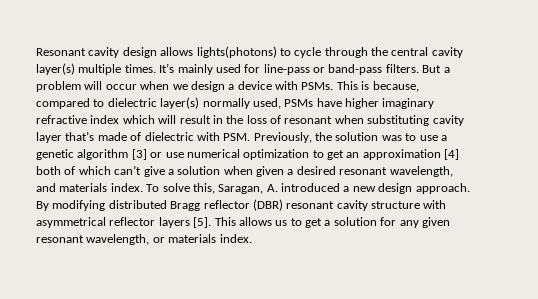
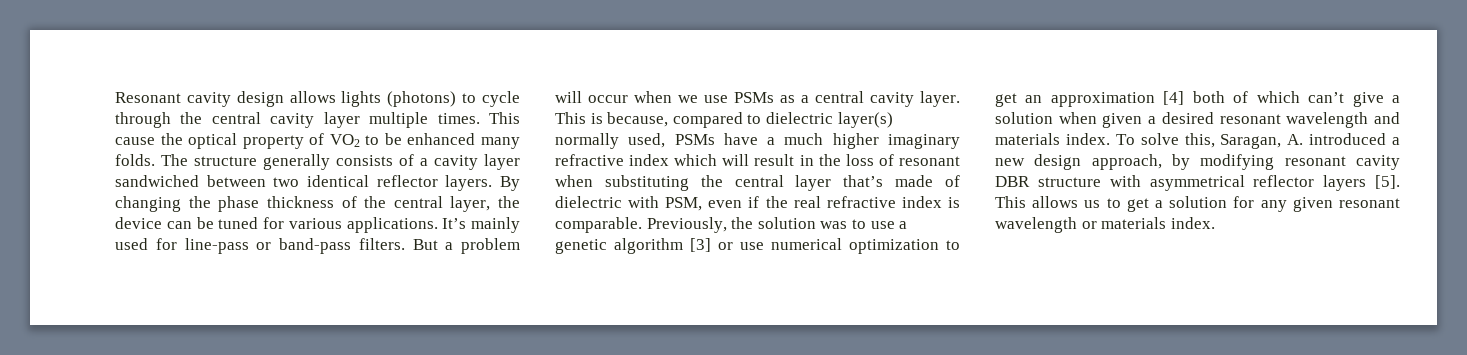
- Resonant cavity design allows lights(photons) to cycle through the central cavity layer(s) multiple times.
+ Resonant cavity design allows lights (photons) to cycle through the central cavity layer multiple times.
+ This cause the optical property of VO2 to be enhanced many folds. The structure generally consists of a cavity layer sandwiched between two identical reflector layers. By changing the phase thickness of the central layer, the device can be tuned for various applications.
- But a problem will occur when we design a device with PSMs.
+ But a problem will occur when we use PSMs as a central cavity layer.
- This is because, compared to dielectric layer(s) normally used, PSMs have higher imaginary refractive index which will result in the loss of resonant when substituting cavity layer that’s made of dielectric with PSM. Previously, the solution was to use a genetic algorithm [3] or use numerical optimization to get an approximation [4] both of which can’t give a solution when given a desired resonant wavelength, and materials index.
+ This is because, compared to dielectric layer(s) normally used, PSMs have a much higher imaginary refractive index which will result in the loss of resonant when substituting the central layer that’s made of dielectric with PSM, even if the real refractive index is comparable. Previously, the solution was to use a genetic algorithm [3] or use numerical optimization to get an approximation [4] both of which can’t give a solution when given a desired resonant wavelength and materials index.
- To solve this, Saragan, A. introduced a new design approach. By modifying distributed Bragg reflector (DBR) resonant cavity structure with asymmetrical reflector layers [5].
+ To solve this, Saragan, A. introduced a new design approach, by modifying resonant cavity DBR structure with asymmetrical reflector layers [5].
- This allows us to get a solution for any given resonant wavelength, or materials index.
+ This allows us to get a solution for any given resonant wavelength or materials index.

